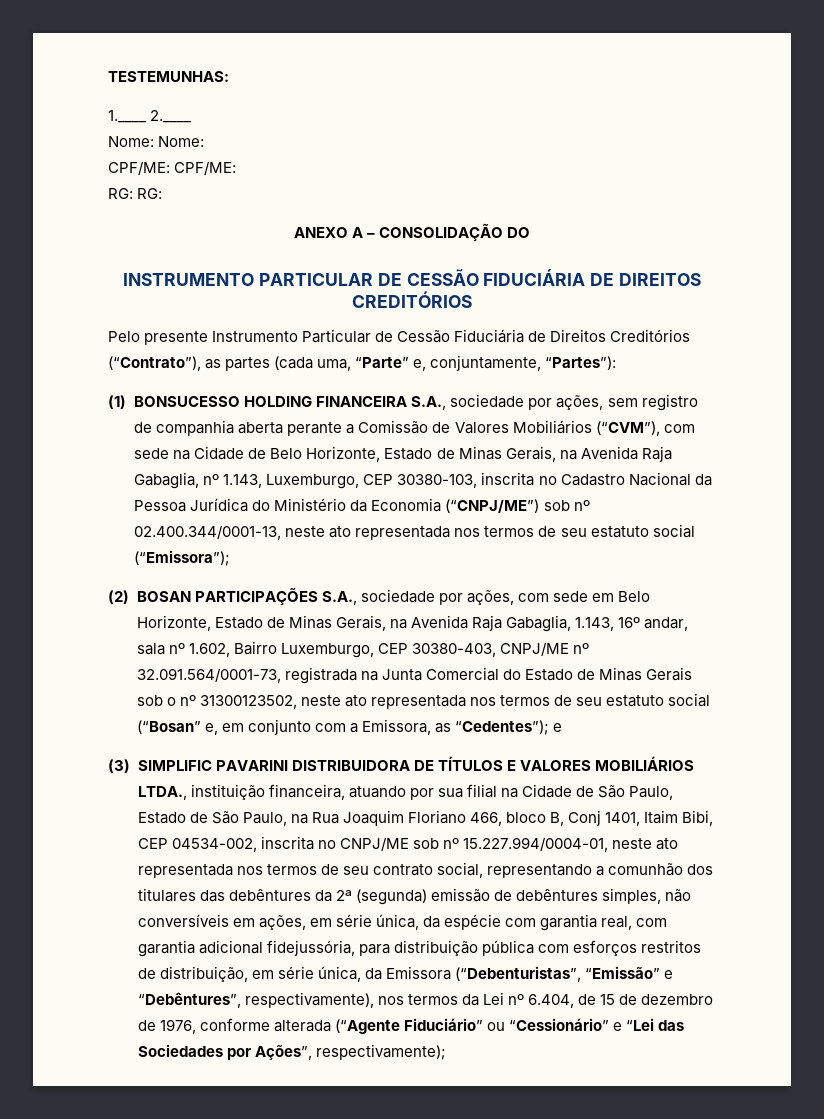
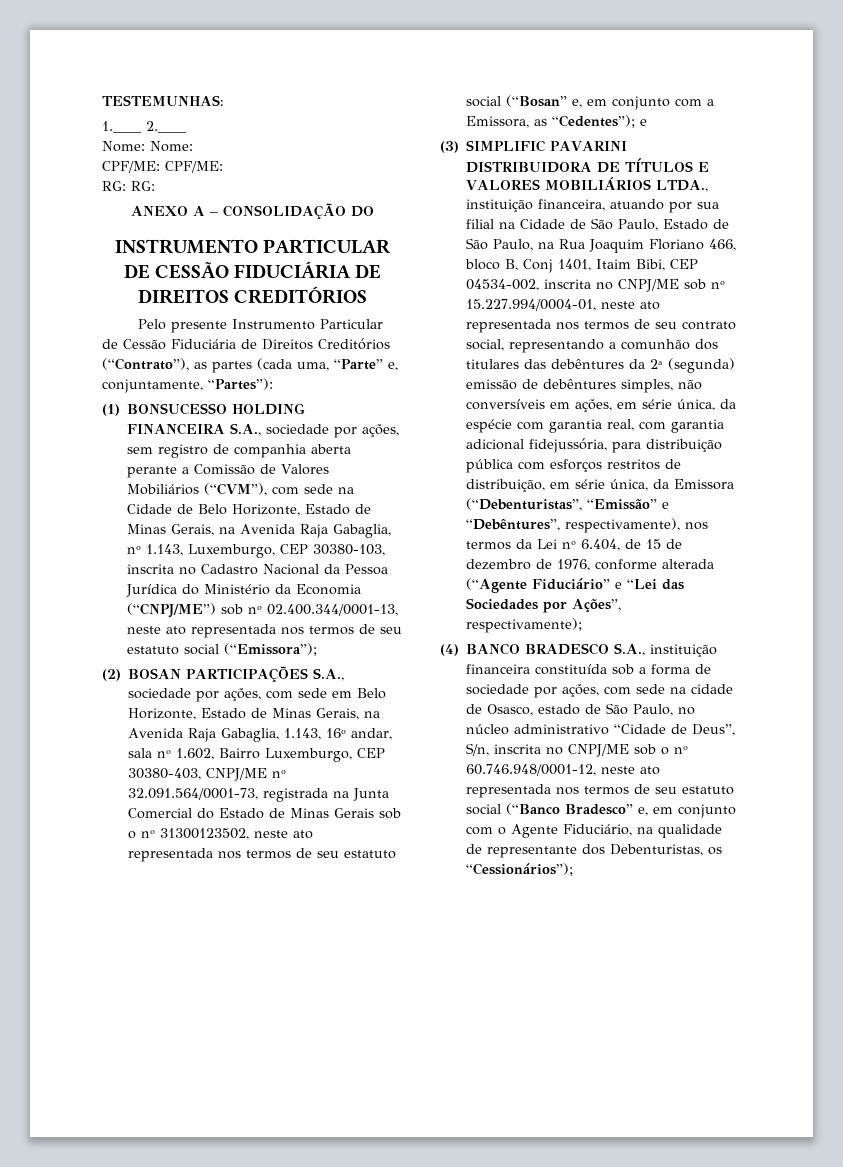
- (3) SIMPLIFIC PAVARINI DISTRIBUIDORA DE TÍTULOS E VALORES MOBILIÁRIOS LTDA., instituição financeira, atuando por sua filial na Cidade de São Paulo, Estado de São Paulo, na Rua Joaquim Floriano 466, bloco B, Conj 1401, Itaim Bibi, CEP 04534-002, inscrita no CNPJ/ME sob nº 15.227.994/0004-01, neste ato representada nos termos de seu contrato social, representando a comunhão dos titulares das debêntures da 2ª (segunda) emissão de debêntures simples, não conversíveis em ações, em série única, da espécie com garantia real, com garantia adicional fidejussória, para distribuição pública com esforços restritos de distribuição, em série única, da Emissora (“Debenturistas”, “Emissão” e “Debêntures”, respectivamente), nos termos da Lei nº 6.404, de 15 de dezembro de 1976, conforme alterada (“Agente Fiduciário” ou “Cessionário” e “Lei das Sociedades por Ações”, respectivamente);
+ (3) SIMPLIFIC PAVARINI DISTRIBUIDORA DE TÍTULOS E VALORES MOBILIÁRIOS LTDA., instituição financeira, atuando por sua filial na Cidade de São Paulo, Estado de São Paulo, na Rua Joaquim Floriano 466, bloco B, Conj 1401, Itaim Bibi, CEP 04534-002, inscrita no CNPJ/ME sob nº 15.227.994/0004-01, neste ato representada nos termos de seu contrato social, representando a comunhão dos titulares das debêntures da 2ª (segunda) emissão de debêntures simples, não conversíveis em ações, em série única, da espécie com garantia real, com garantia adicional fidejussória, para distribuição pública com esforços restritos de distribuição, em série única, da Emissora (“Debenturistas”, “Emissão” e “Debêntures”, respectivamente), nos termos da Lei nº 6.404, de 15 de dezembro de 1976, conforme alterada (“Agente Fiduciário” e “Lei das Sociedades por Ações”, respectivamente);
+ (4) BANCO BRADESCO S.A., instituição financeira constituída sob a forma de sociedade por ações, com sede na cidade de Osasco, estado de São Paulo, no núcleo administrativo “Cidade de Deus”, S/n, inscrita no CNPJ/ME sob o nº 60.746.948/0001-12, neste ato representada nos termos de seu estatuto social (“Banco Bradesco” e, em conjunto com o Agente Fiduciário, na qualidade de representante dos Debenturistas, os “Cessionários”);

